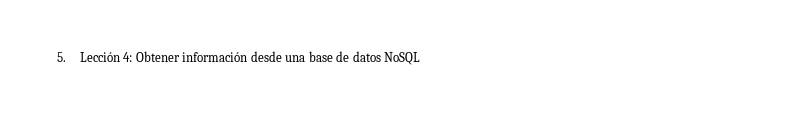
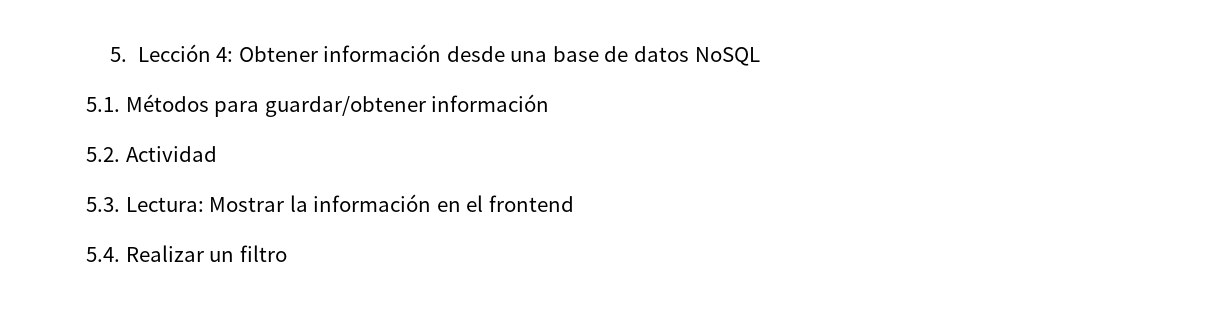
+ 5.1. Métodos para guardar/obtener información
+ 5.2. Actividad
+ 5.3. Lectura: Mostrar la información en el frontend
+ 5.4. Realizar un filtro

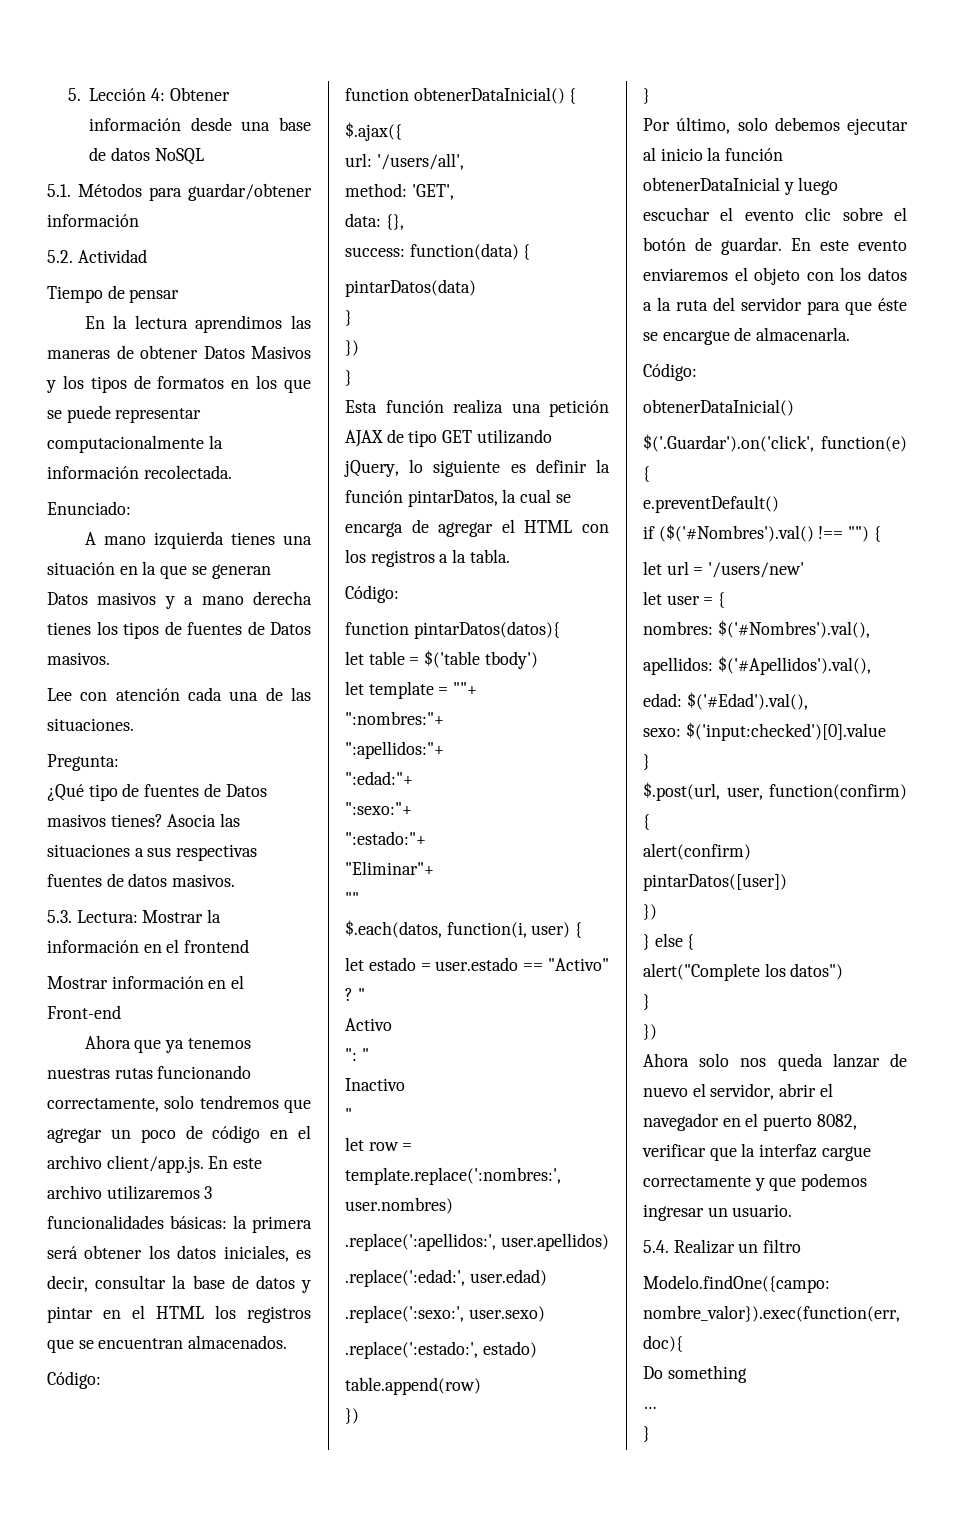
+ Tiempo de pensar
+ En la lectura aprendimos las maneras de obtener Datos Masivos y los tipos de formatos en los que se puede representar computacionalmente la información recolectada.
+ Enunciado:
+ A mano izquierda tienes una situación en la que se generan Datos masivos y a mano derecha tienes los tipos de fuentes de Datos masivos.
+ Lee con atención cada una de las situaciones.
+ Pregunta:
+ ¿Qué tipo de fuentes de Datos masivos tienes? Asocia las situaciones a sus respectivas fuentes de datos masivos.
+ Mostrar información en el Front-end
+ Ahora que ya tenemos nuestras rutas funcionando correctamente, solo tendremos que agregar un poco de código en el archivo client/app.js. En este archivo utilizaremos 3 funcionalidades básicas: la primera será obtener los datos iniciales, es decir, consultar la base de datos y pintar en el HTML los registros que se encuentran almacenados.
+ Código:
+ function obtenerDataInicial() {
+ $.ajax({
+ url: '/users/all',
+ method: 'GET',
+ data: {},
+ success: function(data) {
+ pintarDatos(data)
+ }
+ })
+ }
+ Esta función realiza una petición AJAX de tipo GET utilizando jQuery, lo siguiente es definir la función pintarDatos, la cual se encarga de agregar el HTML con los registros a la tabla.
+ Código:
+ function pintarDatos(datos){
+ let table = $('table tbody')
+ let template = ""+
+ ":nombres:"+
+ ":apellidos:"+
+ ":edad:"+
+ ":sexo:"+
+ ":estado:"+
+ "Eliminar"+
+ ""
+ $.each(datos, function(i, user) {
+ let estado = user.estado == "Activo" ? "
+ Activo
+ ": "
+ Inactivo
+ "
+ let row = template.replace(':nombres:', user.nombres)
+ .replace(':apellidos:', user.apellidos)
+ .replace(':edad:', user.edad)
+ .replace(':sexo:', user.sexo)
+ .replace(':estado:', estado)
+ table.append(row)
+ })
+ }
+ Por último, solo debemos ejecutar al inicio la función obtenerDataInicial y luego escuchar el evento clic sobre el botón de guardar. En este evento enviaremos el objeto con los datos a la ruta del servidor para que éste se encargue de almacenarla.
+ Código:
+ obtenerDataInicial()
+ $('.Guardar').on('click', function(e) {
+ e.preventDefault()
+ if ($('#Nombres').val() !== "") {
+ let url = '/users/new'
+ let user = {
+ nombres: $('#Nombres').val(),
+ apellidos: $('#Apellidos').val(),
+ edad: $('#Edad').val(),
+ sexo: $('input:checked')[0].value
+ }
+ $.post(url, user, function(confirm) {
+ alert(confirm)
+ pintarDatos([user])
+ })
+ } else {
+ alert("Complete los datos")
+ }
+ })
+ Ahora solo nos queda lanzar de nuevo el servidor, abrir el navegador en el puerto 8082, verificar que la interfaz cargue correctamente y que podemos ingresar un usuario.
  5.4. Realizar un filtro
+ Modelo.findOne({campo: nombre_valor}).exec(function(err, doc){
+ Do something
+ …
+ }

